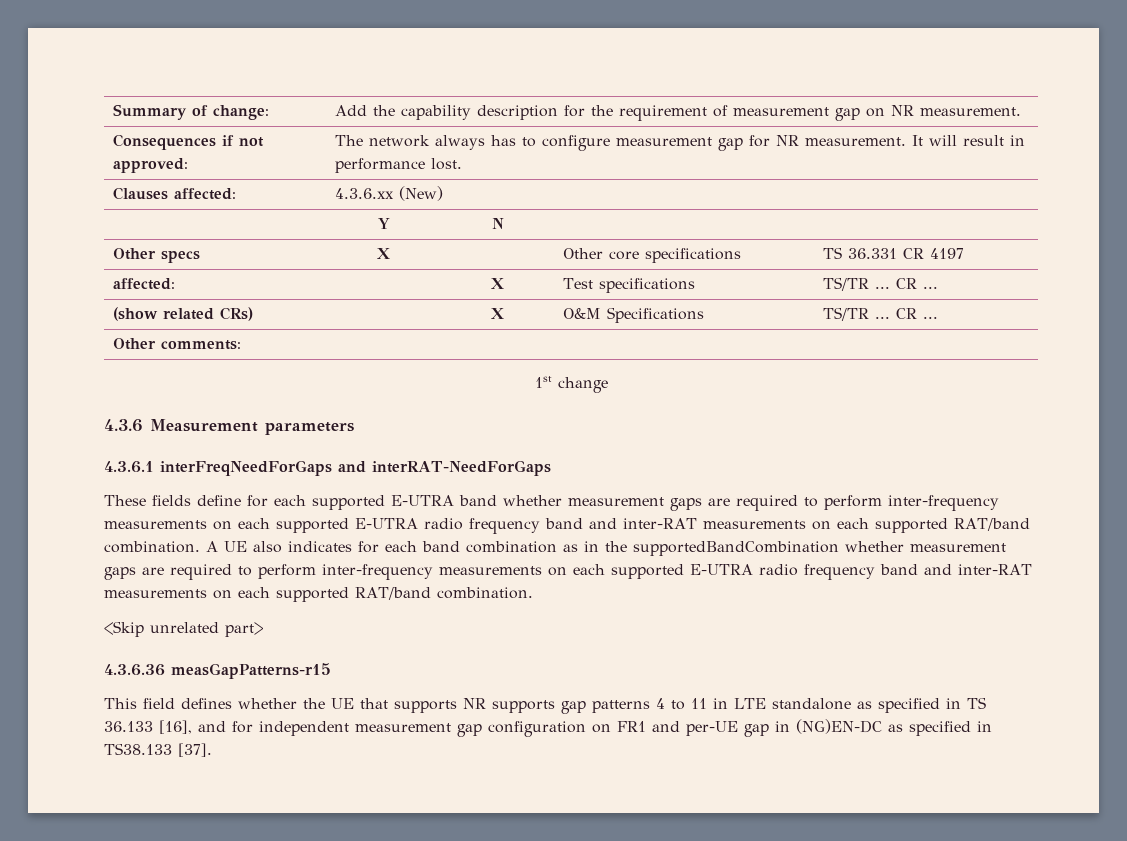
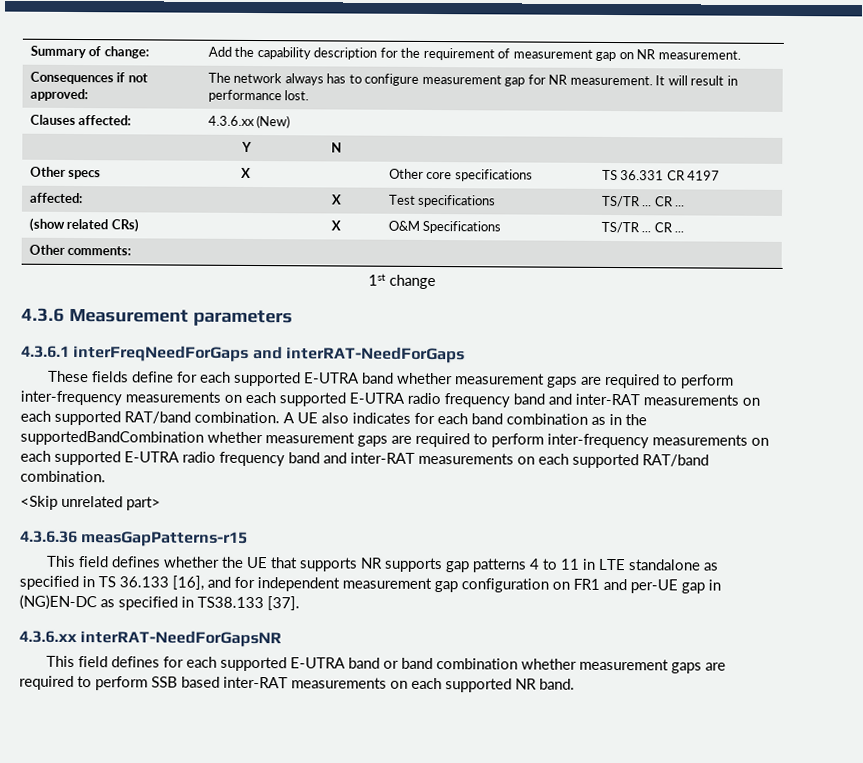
+ 4.3.6.xx interRAT-NeedForGapsNR
+ This field defines for each supported E-UTRA band or band combination whether measurement gaps are required to perform SSB based inter-RAT measurements on each supported NR band.

